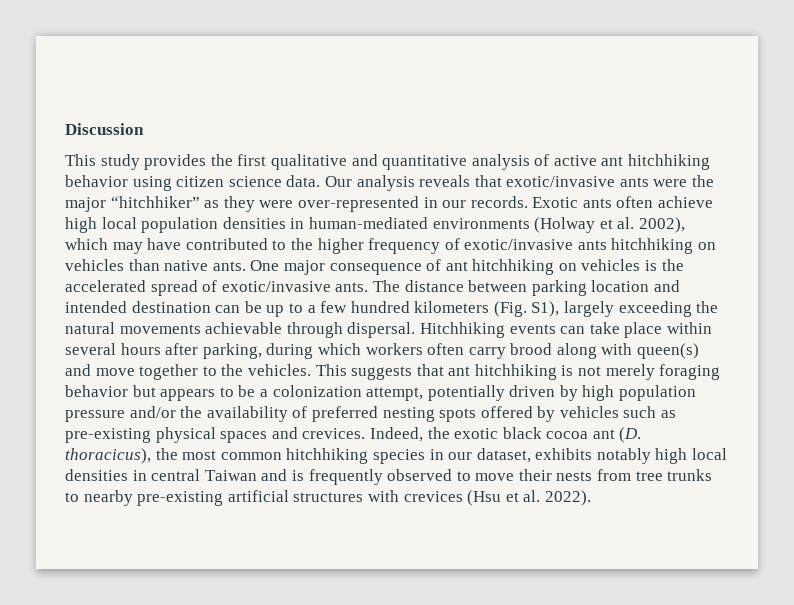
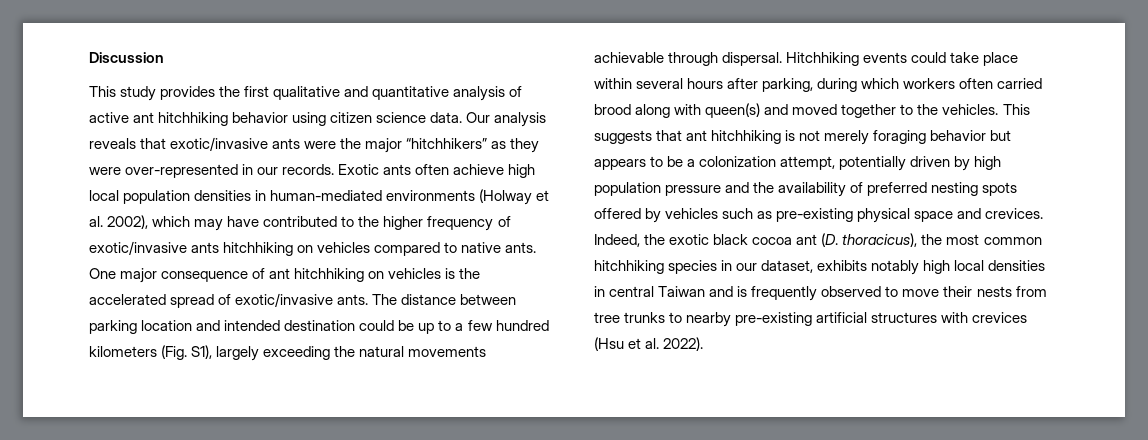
- Our analysis reveals that exotic/invasive ants were the major “hitchhiker” as they were over-represented in our records.
+ Our analysis reveals that exotic/invasive ants were the major “hitchhikers” as they were over-represented in our records.
- Exotic ants often achieve high local population densities in human-mediated environments (Holway et al. 2002), which may have contributed to the higher frequency of exotic/invasive ants hitchhiking on vehicles than native ants.
+ Exotic ants often achieve high local population densities in human-mediated environments (Holway et al. 2002), which may have contributed to the higher frequency of exotic/invasive ants hitchhiking on vehicles compared to native ants.
- The distance between parking location and intended destination can be up to a few hundred kilometers (Fig. S1), largely exceeding the natural movements achievable through dispersal.
+ The distance between parking location and intended destination could be up to a few hundred kilometers (Fig. S1), largely exceeding the natural movements achievable through dispersal.
- Hitchhiking events can take place within several hours after parking, during which workers often carry brood along with queen(s) and move together to the vehicles.
+ Hitchhiking events could take place within several hours after parking, during which workers often carried brood along with queen(s) and moved together to the vehicles.
- This suggests that ant hitchhiking is not merely foraging behavior but appears to be a colonization attempt, potentially driven by high population pressure and/or the availability of preferred nesting spots offered by vehicles such as pre-existing physical spaces and crevices.
+ This suggests that ant hitchhiking is not merely foraging behavior but appears to be a colonization attempt, potentially driven by high population pressure and the availability of preferred nesting spots offered by vehicles such as pre-existing physical space and crevices.

